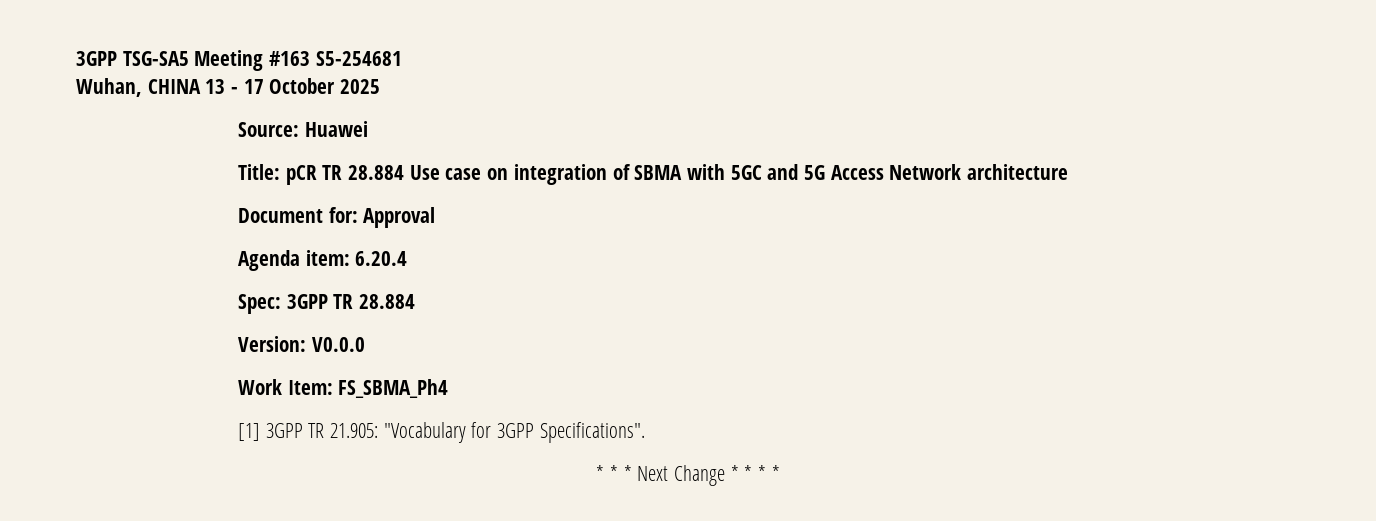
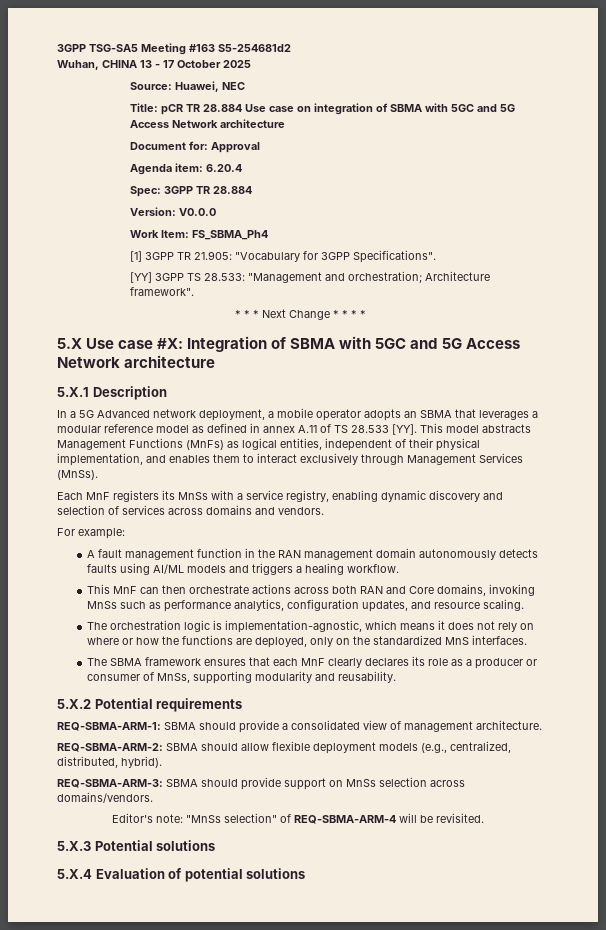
- 3GPP TSG-SA5 Meeting #163 S5-254681
+ 3GPP TSG-SA5 Meeting #163 S5-254681d2
- Source: Huawei
+ Source: Huawei, NEC
+ [YY] 3GPP TS 28.533: "Management and orchestration; Architecture framework".
+ 5.X Use case #X: Integration of SBMA with 5GC and 5G Access Network architecture
+ 5.X.1 Description
+ In a 5G Advanced network deployment, a mobile operator adopts an SBMA that leverages a modular reference model as defined in annex A.11 of TS 28.533 [YY]. This model abstracts Management Functions (MnFs) as logical entities, independent of their physical implementation, and enables them to interact exclusively through Management Services (MnSs).
+ Each MnF registers its MnSs with a service registry, enabling dynamic discovery and selection of services across domains and vendors.
+ For example:
+ A fault management function in the RAN management domain autonomously detects faults using AI/ML models and triggers a healing workflow.
+ This MnF can then orchestrate actions across both RAN and Core domains, invoking MnSs such as performance analytics, configuration updates, and resource scaling.
+ The orchestration logic is implementation-agnostic, which means it does not rely on where or how the functions are deployed, only on the standardized MnS interfaces.
+ The SBMA framework ensures that each MnF clearly declares its role as a producer or consumer of MnSs, supporting modularity and reusability.
+ 5.X.2 Potential requirements
+ REQ-SBMA-ARM-1: SBMA should provide a consolidated view of management architecture.
+ REQ-SBMA-ARM-2: SBMA should allow flexible deployment models (e.g., centralized, distributed, hybrid).
+ REQ-SBMA-ARM-3: SBMA should provide support on MnSs selection across domains/vendors.
+ Editor's note: "MnSs selection" of REQ-SBMA-ARM-4 will be revisited.
+ 5.X.3 Potential solutions
+ 5.X.4 Evaluation of potential solutions

